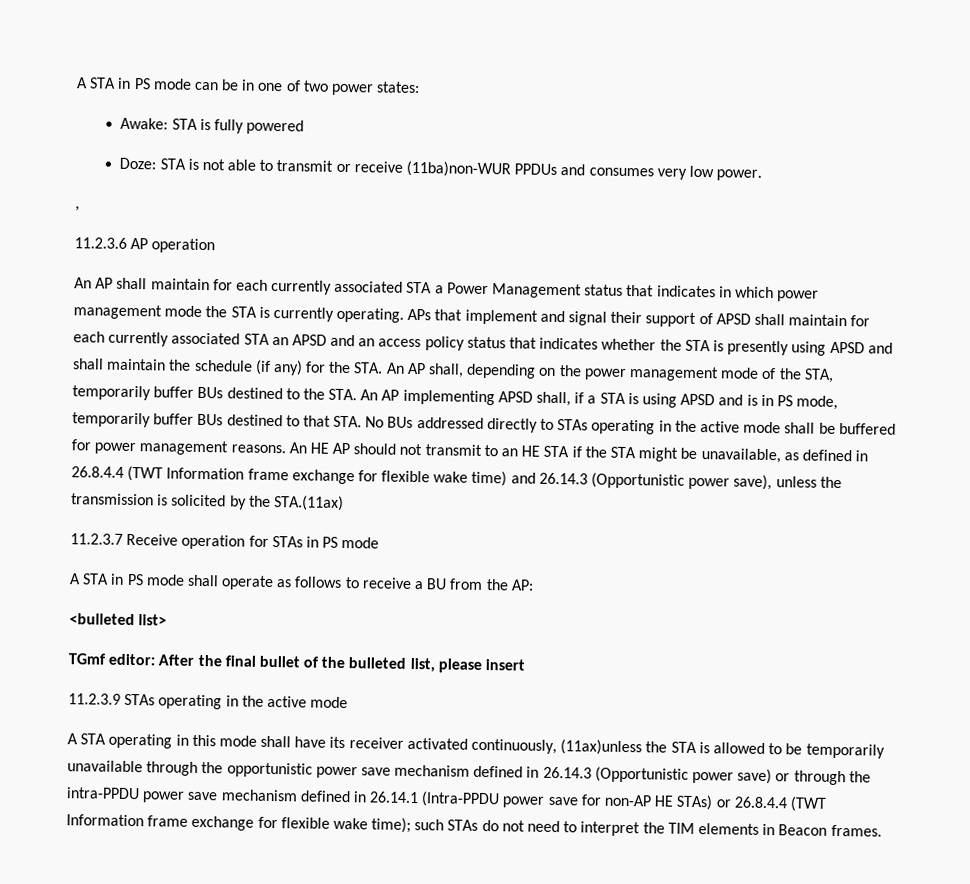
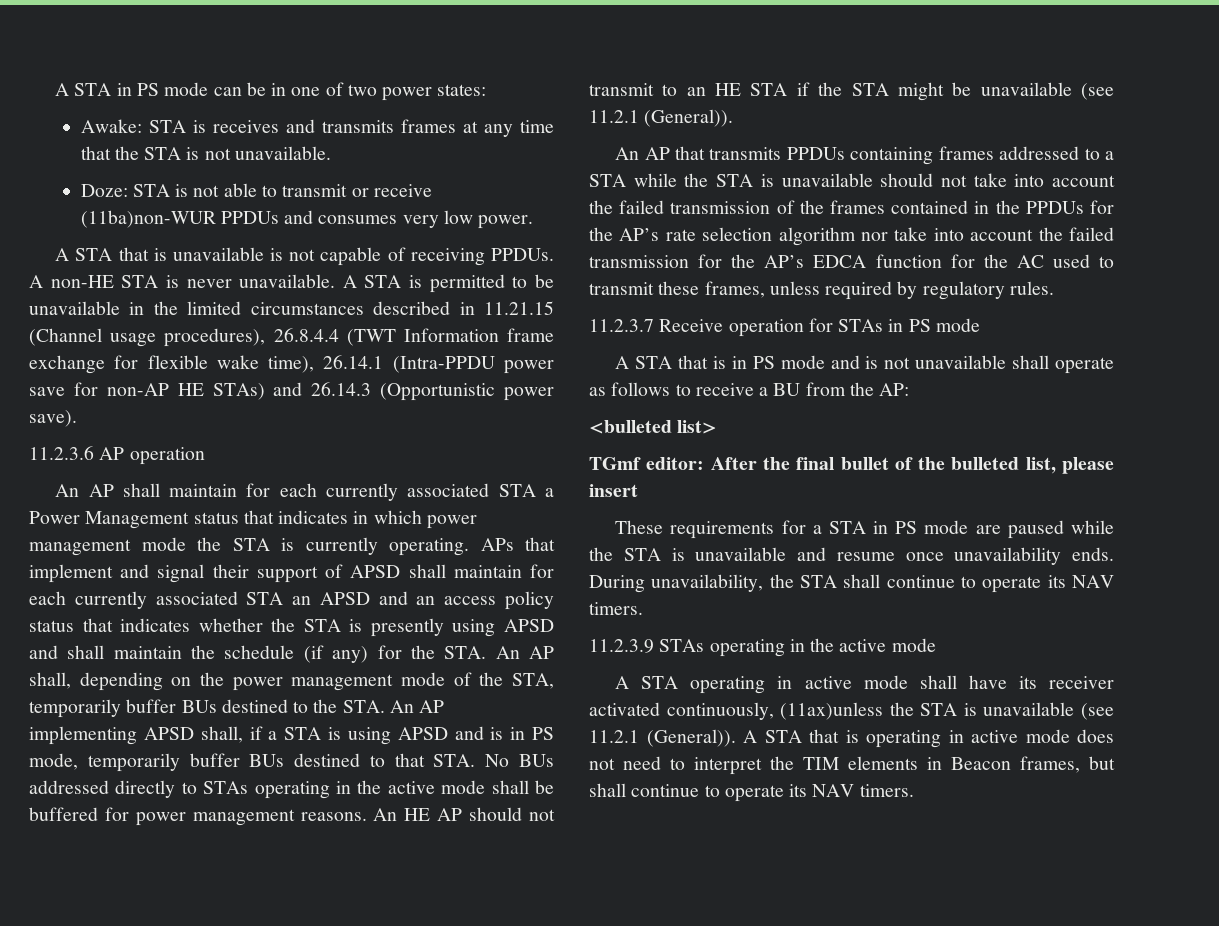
- Awake: STA is fully powered
+ Awake: STA is receives and transmits frames at any time that the STA is not unavailable.
- ,
+ A STA that is unavailable is not capable of receiving PPDUs. A non-HE STA is never unavailable. A STA is permitted to be unavailable in the limited circumstances described in 11.21.15 (Channel usage procedures), 26.8.4.4 (TWT Information frame exchange for flexible wake time), 26.14.1 (Intra-PPDU power save for non-AP HE STAs) and 26.14.3 (Opportunistic power save).
- An HE AP should not transmit to an HE STA if the STA might be unavailable, as defined in 26.8.4.4 (TWT Information frame exchange for flexible wake time) and 26.14.3 (Opportunistic power save), unless the transmission is solicited by the STA.(11ax)
+ An HE AP should not transmit to an HE STA if the STA might be unavailable (see 11.2.1 (General)).
+ An AP that transmits PPDUs containing frames addressed to a STA while the STA is unavailable should not take into account the failed transmission of the frames contained in the PPDUs for the AP’s rate selection algorithm nor take into account the failed transmission for the AP’s EDCA function for the AC used to transmit these frames, unless required by regulatory rules.
- A STA in PS mode shall operate as follows to receive a BU from the AP:
+ A STA that is in PS mode and is not unavailable shall operate as follows to receive a BU from the AP:
+ These requirements for a STA in PS mode are paused while the STA is unavailable and resume once unavailability ends. During unavailability, the STA shall continue to operate its NAV timers.
- A STA operating in this mode shall have its receiver activated continuously, (11ax)unless the STA is allowed to be temporarily unavailable through the opportunistic power save mechanism defined in 26.14.3 (Opportunistic power save) or through the intra-PPDU power save mechanism defined in 26.14.1 (Intra-PPDU power save for non-AP HE STAs) or 26.8.4.4 (TWT Information frame exchange for flexible wake time); such STAs do not need to interpret the TIM elements in Beacon frames.
+ A STA operating in active mode shall have its receiver activated continuously, (11ax)unless the STA is unavailable (see 11.2.1 (General)). A STA that is operating in active mode does not need to interpret the TIM elements in Beacon frames, but shall continue to operate its NAV timers.

